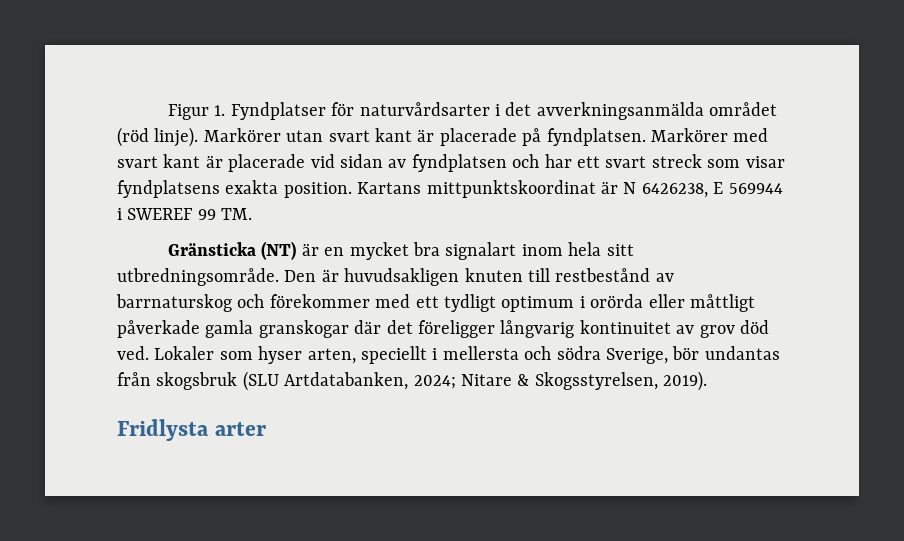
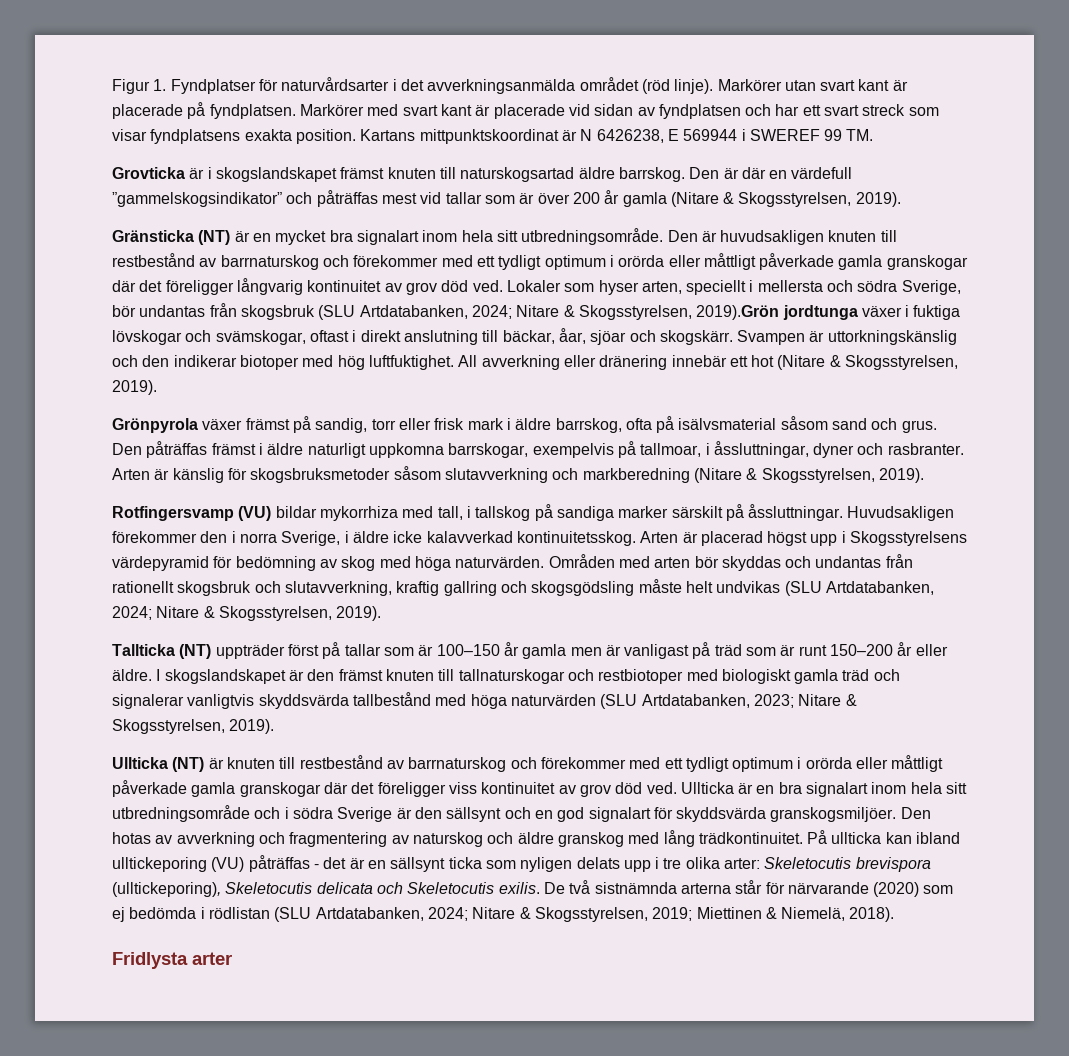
+ Grovticka är i skogslandskapet främst knuten till naturskogsartad äldre barrskog. Den är där en värdefull ”gammelskogsindikator” och påträffas mest vid tallar som är över 200 år gamla (Nitare & Skogsstyrelsen, 2019).
- Lokaler som hyser arten, speciellt i mellersta och södra Sverige, bör undantas från skogsbruk (SLU Artdatabanken, 2024; Nitare & Skogsstyrelsen, 2019).
+ Lokaler som hyser arten, speciellt i mellersta och södra Sverige, bör undantas från skogsbruk (SLU Artdatabanken, 2024; Nitare & Skogsstyrelsen, 2019).Grön jordtunga växer i fuktiga lövskogar och svämskogar, oftast i direkt anslutning till bäckar, åar, sjöar och skogskärr. Svampen är uttorkningskänslig och den indikerar biotoper med hög luftfuktighet. All avverkning eller dränering innebär ett hot (Nitare & Skogsstyrelsen, 2019).
+ Grönpyrola växer främst på sandig, torr eller frisk mark i äldre barrskog, ofta på isälvsmaterial såsom sand och grus. Den påträffas främst i äldre naturligt uppkomna barrskogar, exempelvis på tallmoar, i åssluttningar, dyner och rasbranter. Arten är känslig för skogsbruksmetoder såsom slutavverkning och markberedning (Nitare & Skogsstyrelsen, 2019).
+ Rotfingersvamp (VU) bildar mykorrhiza med tall, i tallskog på sandiga marker särskilt på åssluttningar. Huvudsakligen förekommer den i norra Sverige, i äldre icke kalavverkad kontinuitetsskog. Arten är placerad högst upp i Skogsstyrelsens värdepyramid för bedömning av skog med höga naturvärden. Områden med arten bör skyddas och undantas från rationellt skogsbruk och slutavverkning, kraftig gallring och skogsgödsling måste helt undvikas (SLU Artdatabanken, 2024; Nitare & Skogsstyrelsen, 2019).
+ Tallticka (NT) uppträder först på tallar som är 100–150 år gamla men är vanligast på träd som är runt 150–200 år eller äldre. I skogslandskapet är den främst knuten till tallnaturskogar och restbiotoper med biologiskt gamla träd och signalerar vanligtvis skyddsvärda tallbestånd med höga naturvärden (SLU Artdatabanken, 2023; Nitare & Skogsstyrelsen, 2019).
+ Ullticka (NT) är knuten till restbestånd av barrnaturskog och förekommer med ett tydligt optimum i orörda eller måttligt påverkade gamla granskogar där det föreligger viss kontinuitet av grov död ved. Ullticka är en bra signalart inom hela sitt utbredningsområde och i södra Sverige är den sällsynt och en god signalart för skyddsvärda granskogsmiljöer. Den hotas av avverkning och fragmentering av naturskog och äldre granskog med lång trädkontinuitet. På ullticka kan ibland ulltickeporing (VU) påträffas - det är en sällsynt ticka som nyligen delats upp i tre olika arter: Skeletocutis brevispora (ulltickeporing), Skeletocutis delicata och Skeletocutis exilis. De två sistnämnda arterna står för närvarande (2020) som ej bedömda i rödlistan (SLU Artdatabanken, 2024; Nitare & Skogsstyrelsen, 2019; Miettinen & Niemelä, 2018).

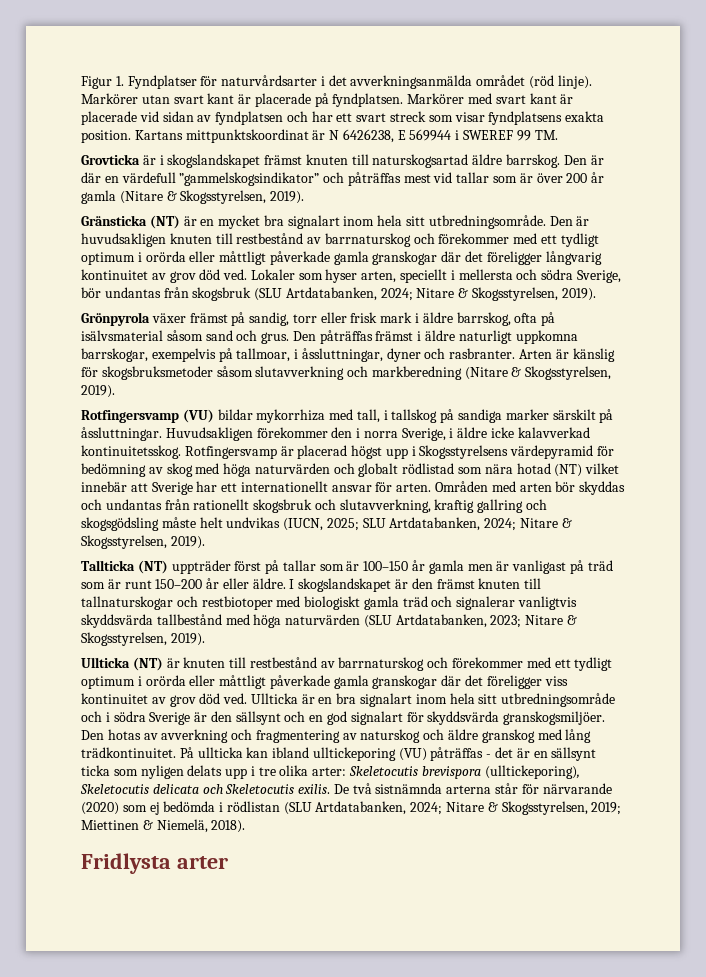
- Lokaler som hyser arten, speciellt i mellersta och södra Sverige, bör undantas från skogsbruk (SLU Artdatabanken, 2024; Nitare & Skogsstyrelsen, 2019).Grön jordtunga växer i fuktiga lövskogar och svämskogar, oftast i direkt anslutning till bäckar, åar, sjöar och skogskärr. Svampen är uttorkningskänslig och den indikerar biotoper med hög luftfuktighet. All avverkning eller dränering innebär ett hot (Nitare & Skogsstyrelsen, 2019).
+ Lokaler som hyser arten, speciellt i mellersta och södra Sverige, bör undantas från skogsbruk (SLU Artdatabanken, 2024; Nitare & Skogsstyrelsen, 2019).
- Arten är placerad högst upp i Skogsstyrelsens värdepyramid för bedömning av skog med höga naturvärden.
+ Rotfingersvamp är placerad högst upp i Skogsstyrelsens värdepyramid för bedömning av skog med höga naturvärden och globalt rödlistad som nära hotad (NT) vilket innebär att Sverige har ett internationellt ansvar för arten.
- Områden med arten bör skyddas och undantas från rationellt skogsbruk och slutavverkning, kraftig gallring och skogsgödsling måste helt undvikas (SLU Artdatabanken, 2024; Nitare & Skogsstyrelsen, 2019).
+ Områden med arten bör skyddas och undantas från rationellt skogsbruk och slutavverkning, kraftig gallring och skogsgödsling måste helt undvikas (IUCN, 2025; SLU Artdatabanken, 2024; Nitare & Skogsstyrelsen, 2019).

